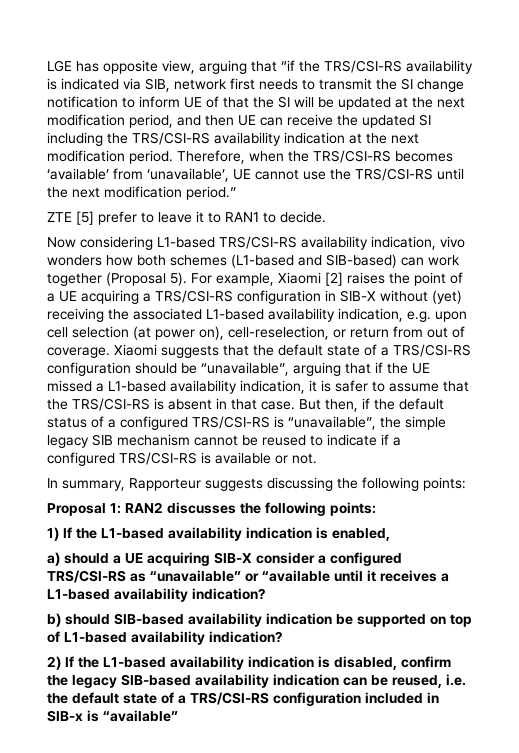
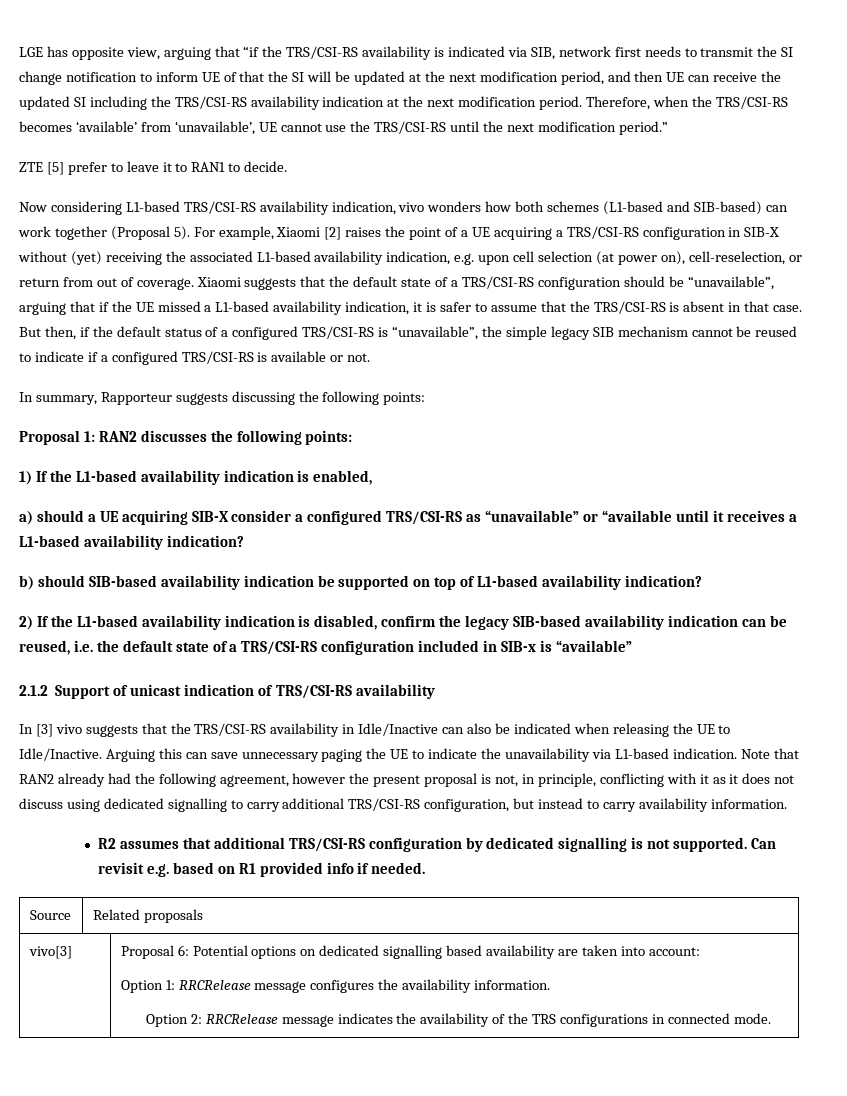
+ 2.1.2 Support of unicast indication of TRS/CSI-RS availability
+ In [3] vivo suggests that the TRS/CSI-RS availability in Idle/Inactive can also be indicated when releasing the UE to Idle/Inactive. Arguing this can save unnecessary paging the UE to indicate the unavailability via L1-based indication. Note that RAN2 already had the following agreement, however the present proposal is not, in principle, conflicting with it as it does not discuss using dedicated signalling to carry additional TRS/CSI-RS configuration, but instead to carry availability information.
+ R2 assumes that additional TRS/CSI-RS configuration by dedicated signalling is not supported. Can revisit e.g. based on R1 provided info if needed.
+ Source | Related proposals
+ vivo[3] | Proposal 6: Potential options on dedicated signalling based availability are taken into account:
+ Option 1: RRCRelease message configures the availability information.
+ Option 2: RRCRelease message indicates the availability of the TRS configurations in connected mode.

